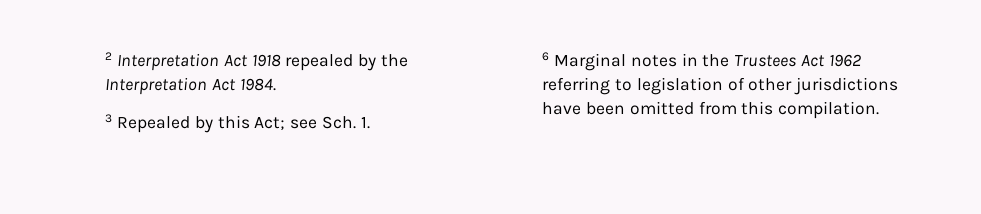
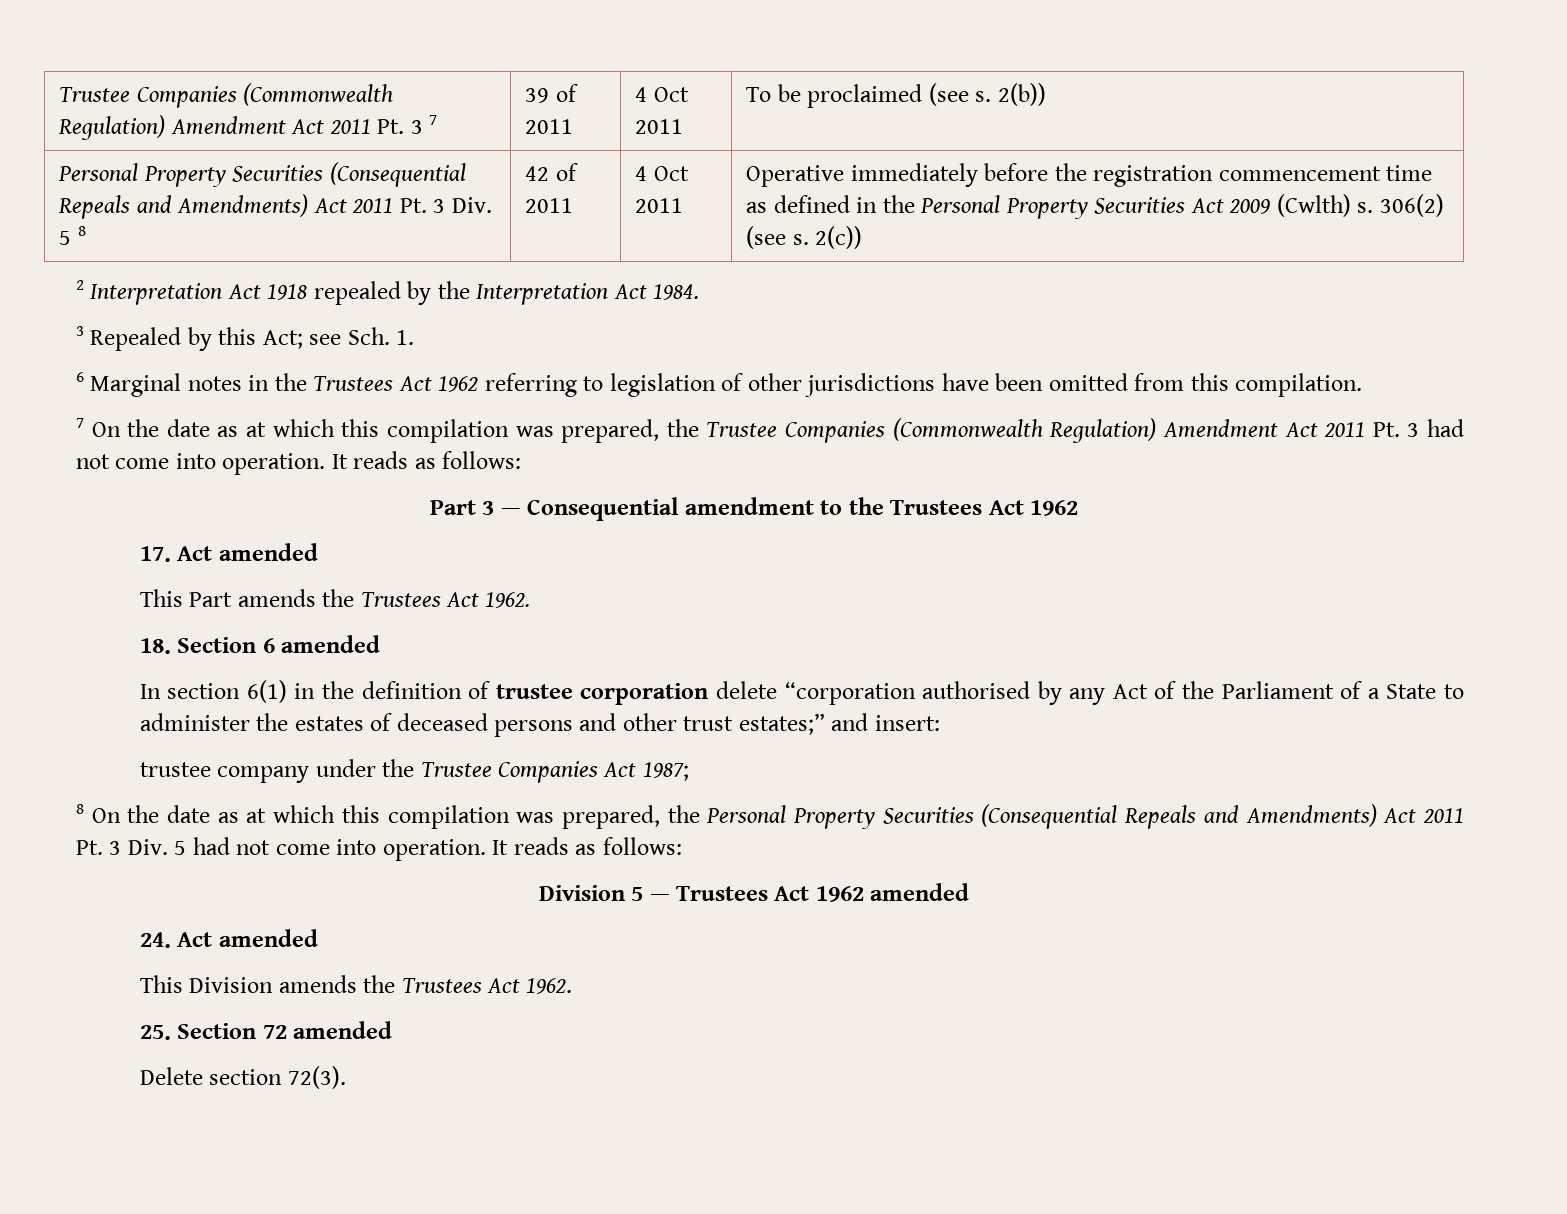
+ Trustee Companies (Commonwealth Regulation) Amendment Act 2011 Pt. 3 7 | 39 of 2011 | 4 Oct 2011 | To be proclaimed (see s. 2(b))
+ Personal Property Securities (Consequential Repeals and Amendments) Act 2011 Pt. 3 Div. 5 8 | 42 of 2011 | 4 Oct 2011 | Operative immediately before the registration commencement time as defined in the Personal Property Securities Act 2009 (Cwlth) s. 306(2) (see s. 2(c))
+ 7 On the date as at which this compilation was prepared, the Trustee Companies (Commonwealth Regulation) Amendment Act 2011 Pt. 3 had not come into operation. It reads as follows:
+ Part 3 — Consequential amendment to the Trustees Act 1962
+ 17. Act amended
+ This Part amends the Trustees Act 1962.
+ 18. Section 6 amended
+ In section 6(1) in the definition of trustee corporation delete “corporation authorised by any Act of the Parliament of a State to administer the estates of deceased persons and other trust estates;” and insert:
+ trustee company under the Trustee Companies Act 1987;
+ 8 On the date as at which this compilation was prepared, the Personal Property Securities (Consequential Repeals and Amendments) Act 2011 Pt. 3 Div. 5 had not come into operation. It reads as follows:
+ Division 5 — Trustees Act 1962 amended
+ 24. Act amended
+ This Division amends the Trustees Act 1962.
+ 25. Section 72 amended
+ Delete section 72(3).

